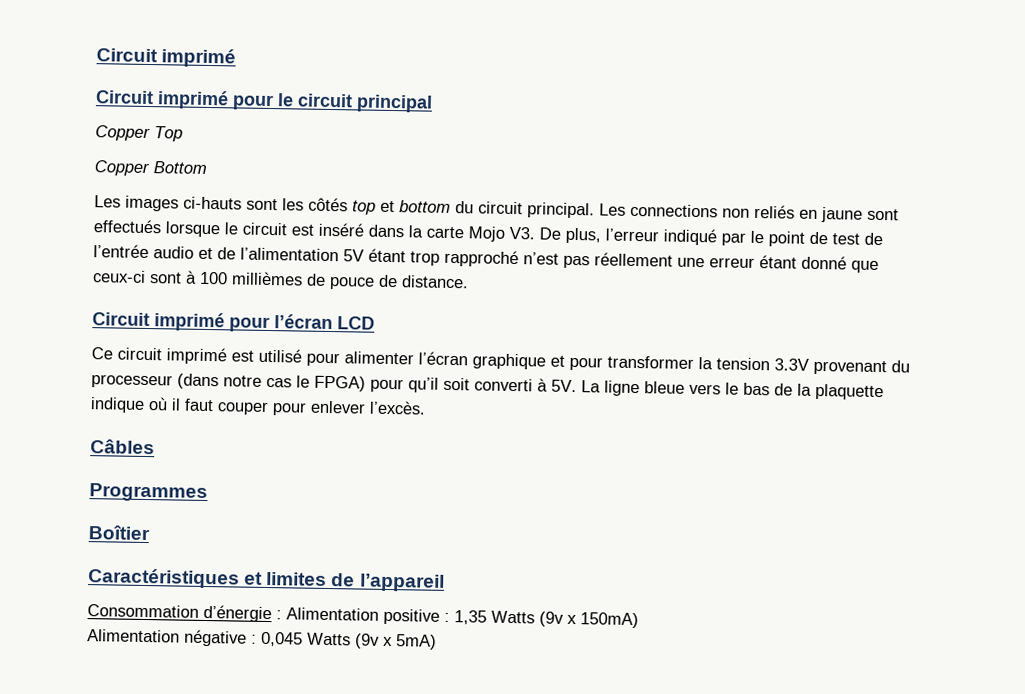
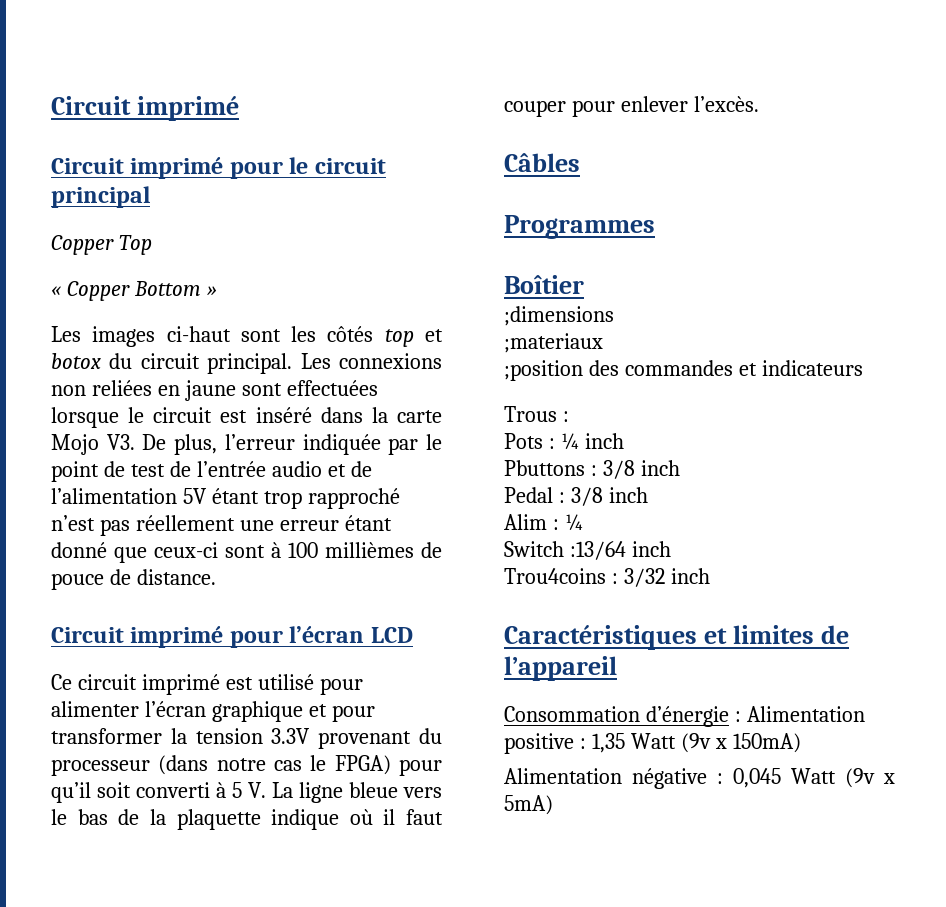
- Copper Bottom
+ « Copper Bottom »
- Les images ci-hauts sont les côtés top et bottom du circuit principal.
+ Les images ci-haut sont les côtés top et botox du circuit principal.
- Les connections non reliés en jaune sont effectués lorsque le circuit est inséré dans la carte Mojo V3. De plus, l’erreur indiqué par le point de test de l’entrée audio et de l’alimentation 5V étant trop rapproché n’est pas réellement une erreur étant donné que ceux-ci sont à 100 millièmes de pouce de distance.
+ Les connexions non reliées en jaune sont effectuées lorsque le circuit est inséré dans la carte Mojo V3. De plus, l’erreur indiquée par le point de test de l’entrée audio et de l’alimentation 5V étant trop rapproché n’est pas réellement une erreur étant donné que ceux-ci sont à 100 millièmes de pouce de distance.
- Ce circuit imprimé est utilisé pour alimenter l’écran graphique et pour transformer la tension 3.3V provenant du processeur (dans notre cas le FPGA) pour qu’il soit converti à 5V. La ligne bleue vers le bas de la plaquette indique où il faut couper pour enlever l’excès.
+ Ce circuit imprimé est utilisé pour alimenter l’écran graphique et pour transformer la tension 3.3V provenant du processeur (dans notre cas le FPGA) pour qu’il soit converti à 5 V. La ligne bleue vers le bas de la plaquette indique où il faut couper pour enlever l’excès.
+ ;dimensions
+ ;materiaux
+ ;position des commandes et indicateurs
+ Trous :
+ Pots : ¼ inch
+ Pbuttons : 3/8 inch
+ Pedal : 3/8 inch
+ Alim : ¼
+ Switch :13/64 inch
+ Trou4coins : 3/32 inch
- Consommation d’énergie : Alimentation positive : 1,35 Watts (9v x 150mA)
+ Consommation d’énergie : Alimentation positive : 1,35 Watt (9v x 150mA)
- Alimentation négative : 0,045 Watts (9v x 5mA)
+ Alimentation négative : 0,045 Watt (9v x 5mA)

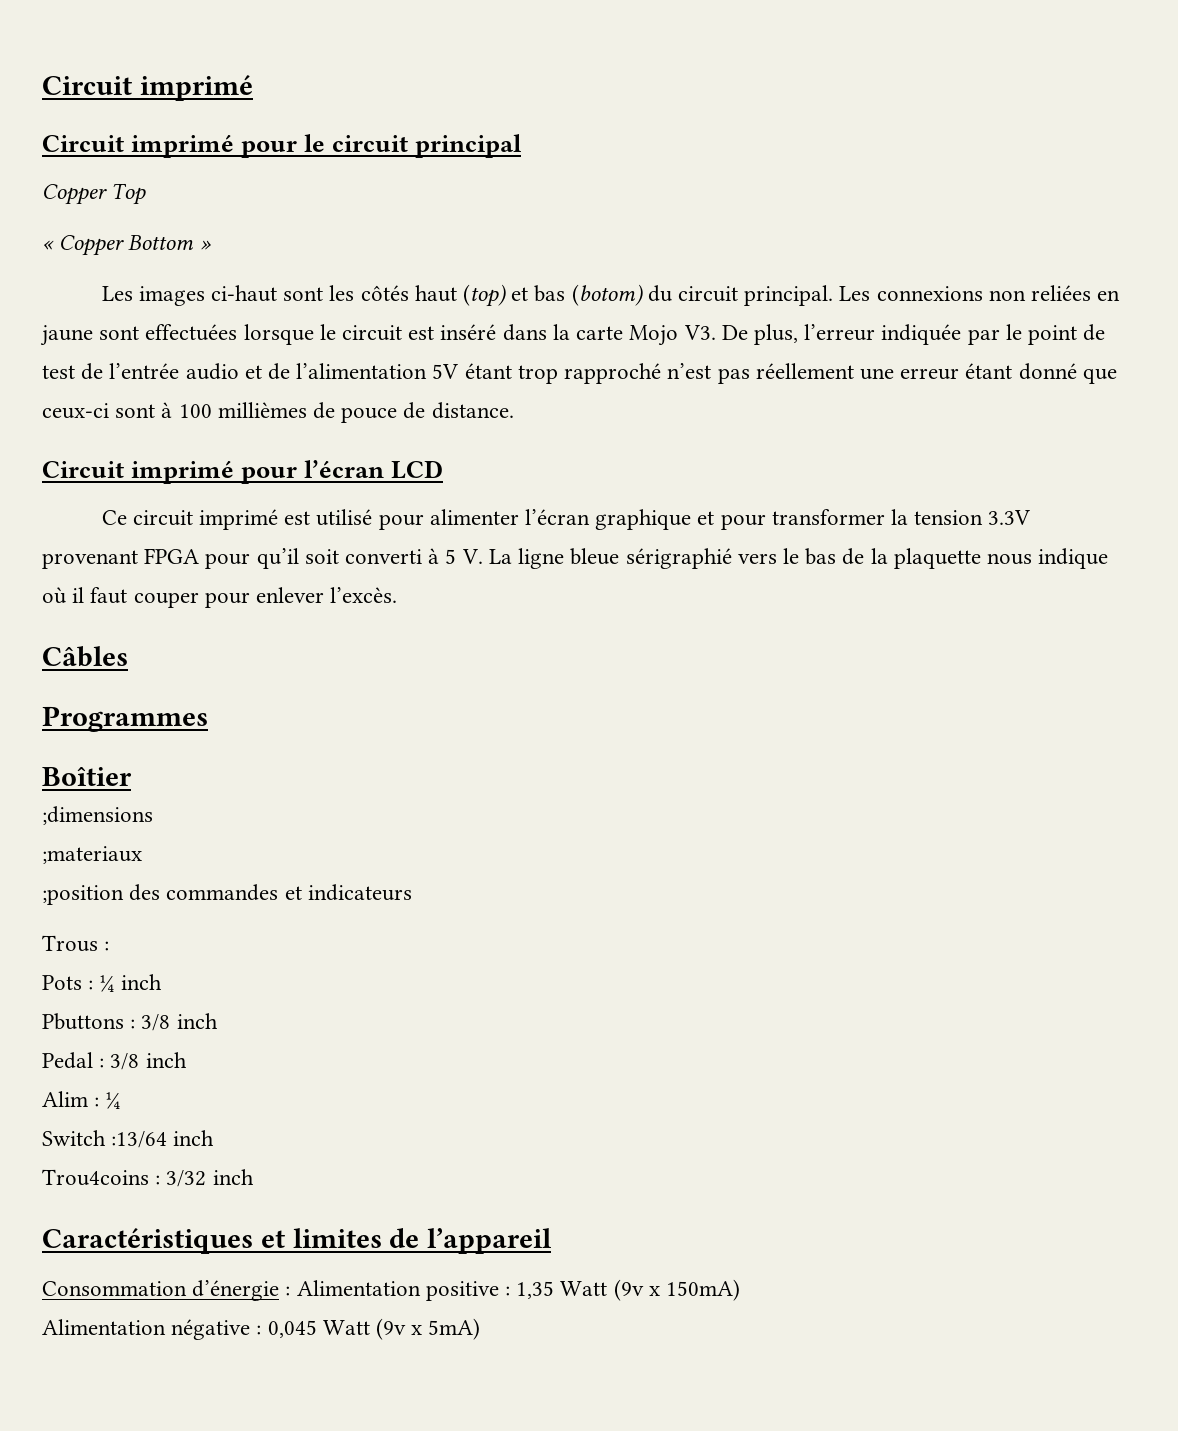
- Les images ci-haut sont les côtés top et botox du circuit principal.
+ Les images ci-haut sont les côtés haut (top) et bas (botom) du circuit principal.
- Ce circuit imprimé est utilisé pour alimenter l’écran graphique et pour transformer la tension 3.3V provenant du processeur (dans notre cas le FPGA) pour qu’il soit converti à 5 V. La ligne bleue vers le bas de la plaquette indique où il faut couper pour enlever l’excès.
+ Ce circuit imprimé est utilisé pour alimenter l’écran graphique et pour transformer la tension 3.3V provenant FPGA pour qu’il soit converti à 5 V. La ligne bleue sérigraphié vers le bas de la plaquette nous indique où il faut couper pour enlever l’excès.

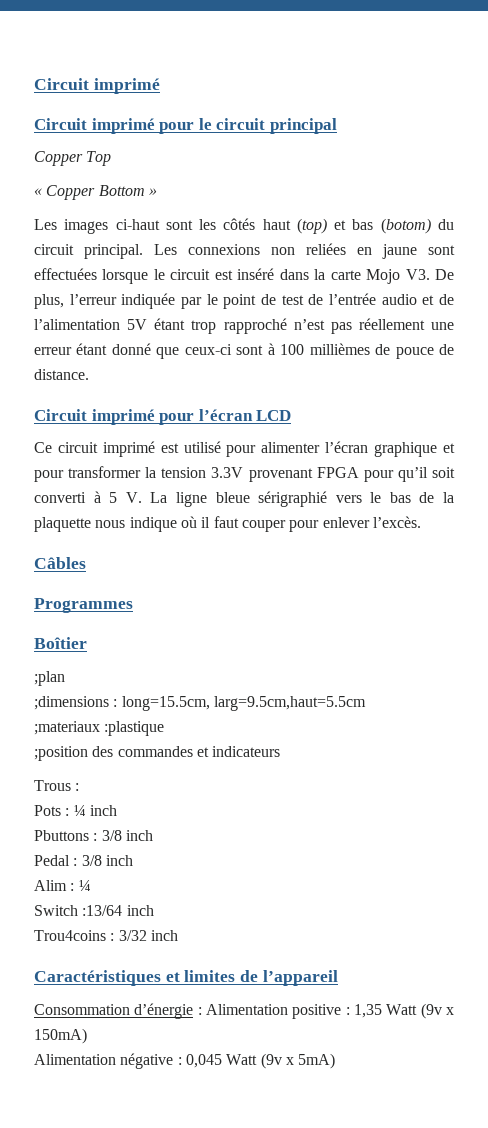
+ ;plan
- ;dimensions
+ ;dimensions : long=15.5cm, larg=9.5cm,haut=5.5cm
- ;materiaux
+ ;materiaux :plastique

